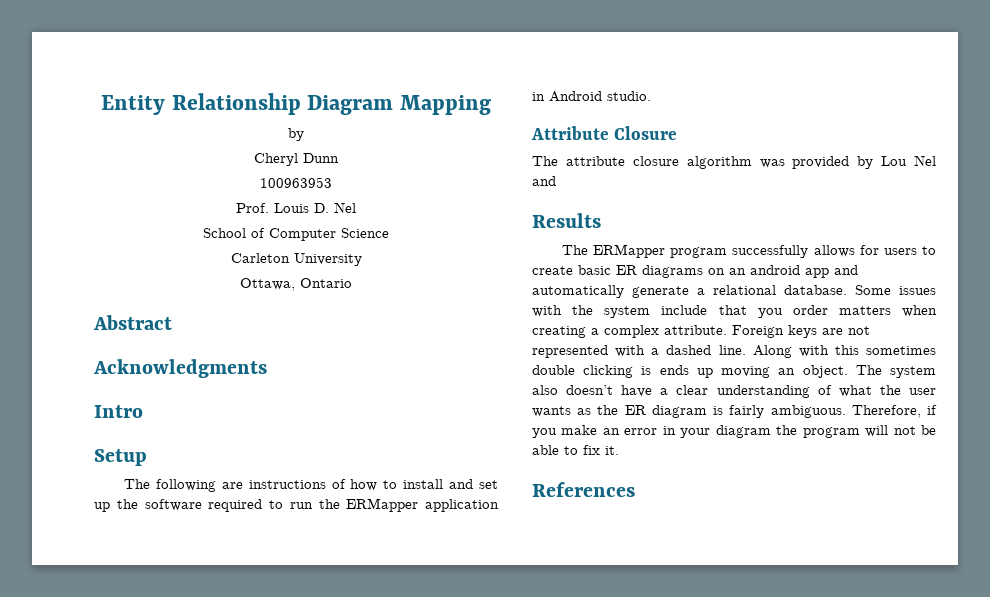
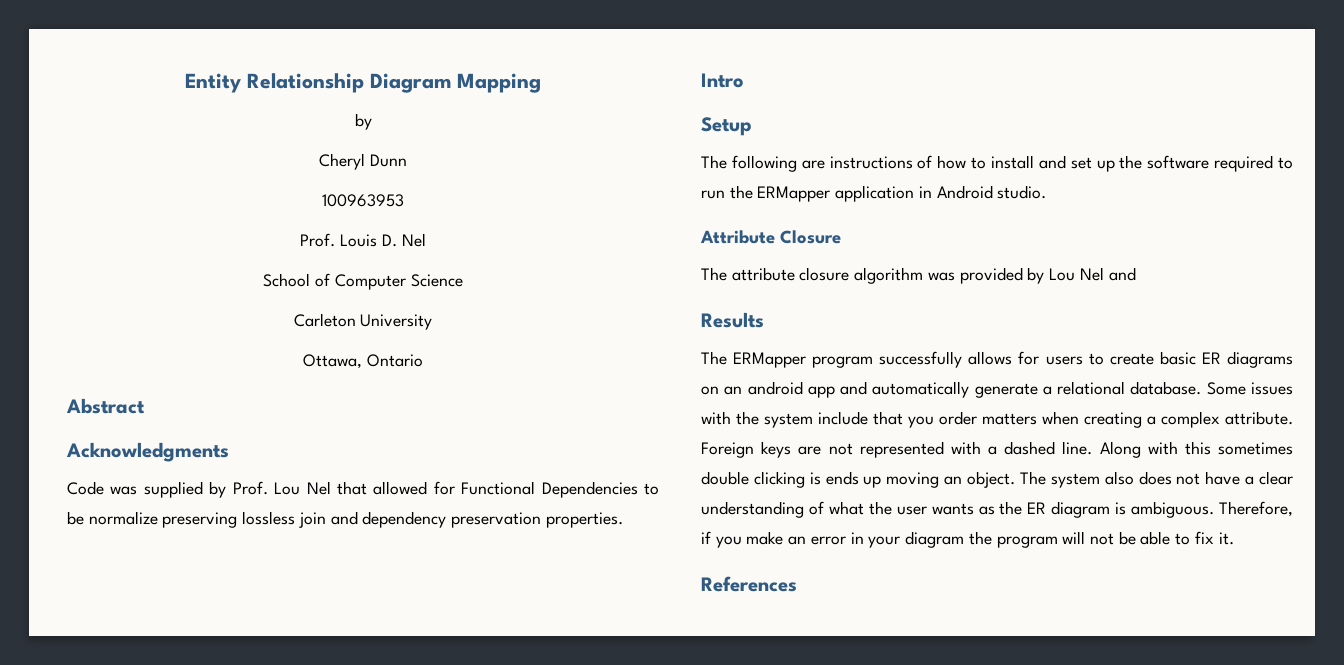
+ Code was supplied by Prof. Lou Nel that allowed for Functional Dependencies to be normalize preserving lossless join and dependency preservation properties.
- The system also doesn’t have a clear understanding of what the user wants as the ER diagram is fairly ambiguous.
+ The system also does not have a clear understanding of what the user wants as the ER diagram is ambiguous.

